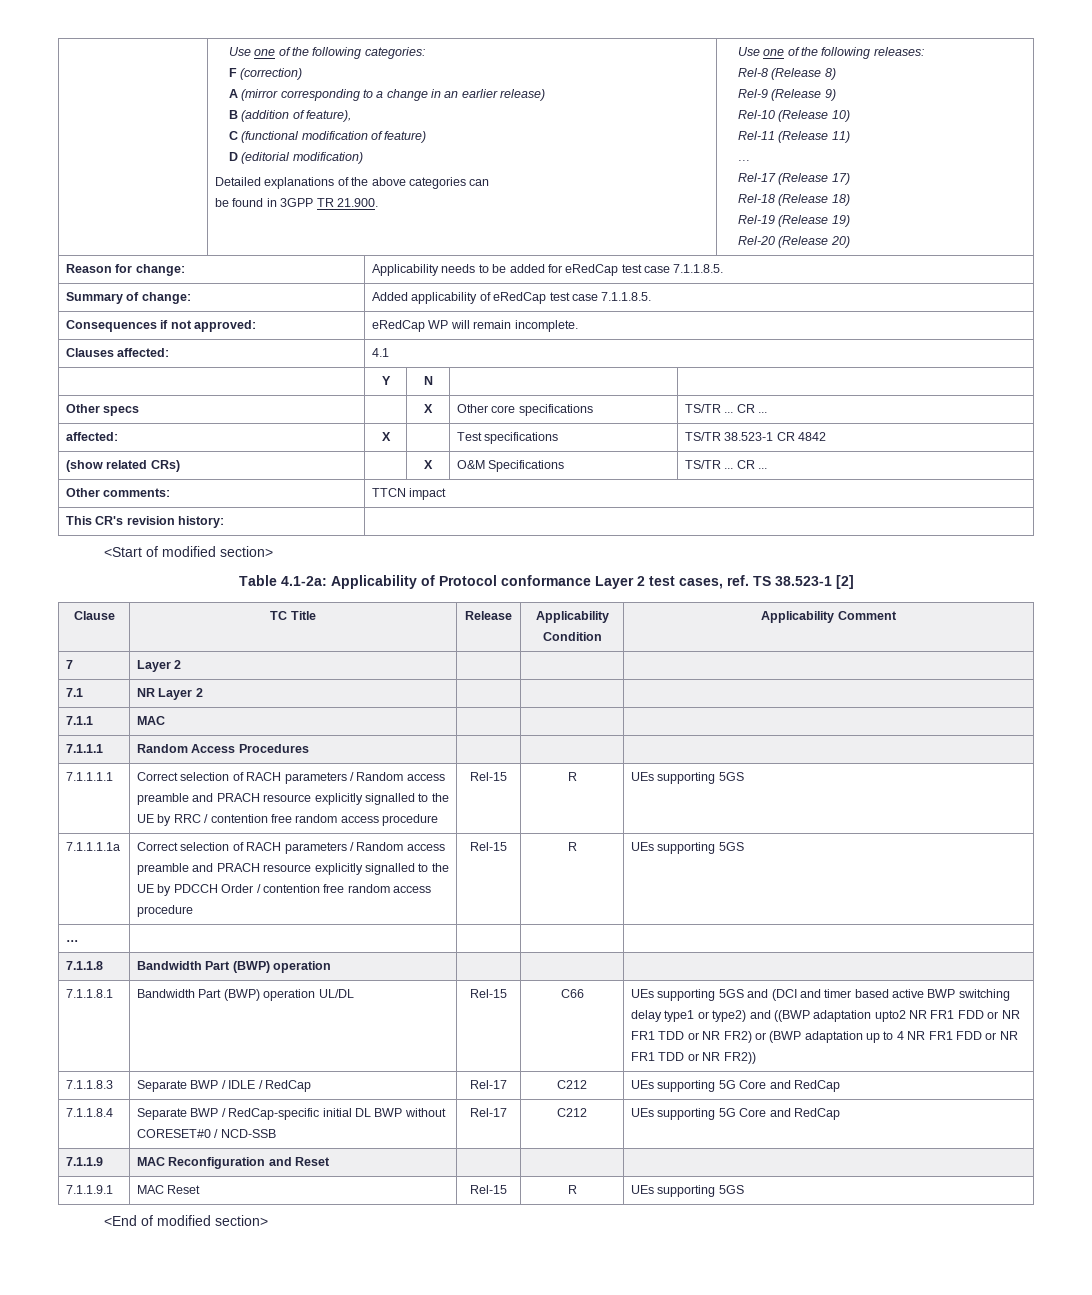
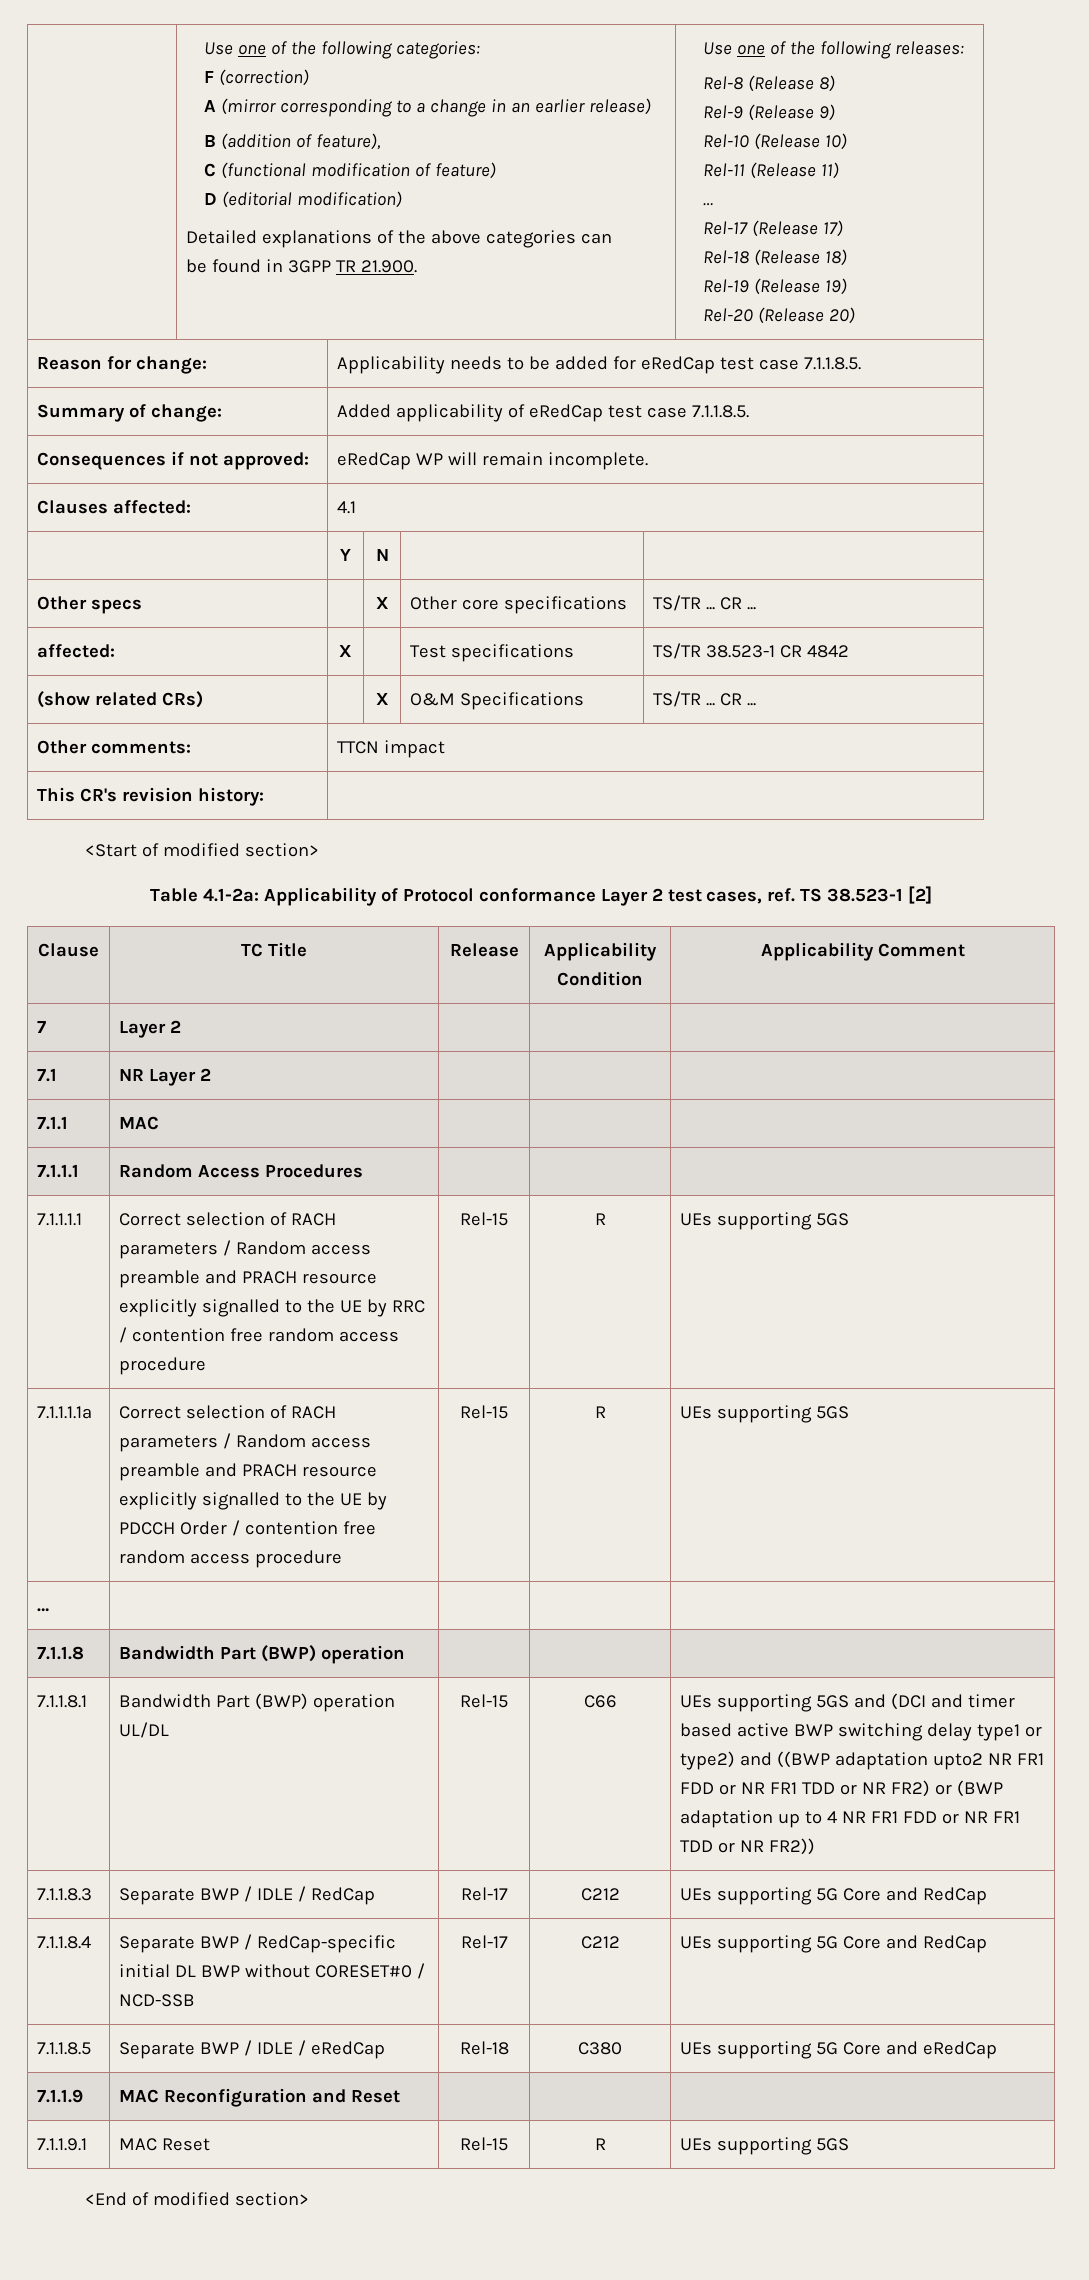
+ 7.1.1.8.5 | Separate BWP / IDLE / eRedCap | Rel-18 | C380 | UEs supporting 5G Core and eRedCap

